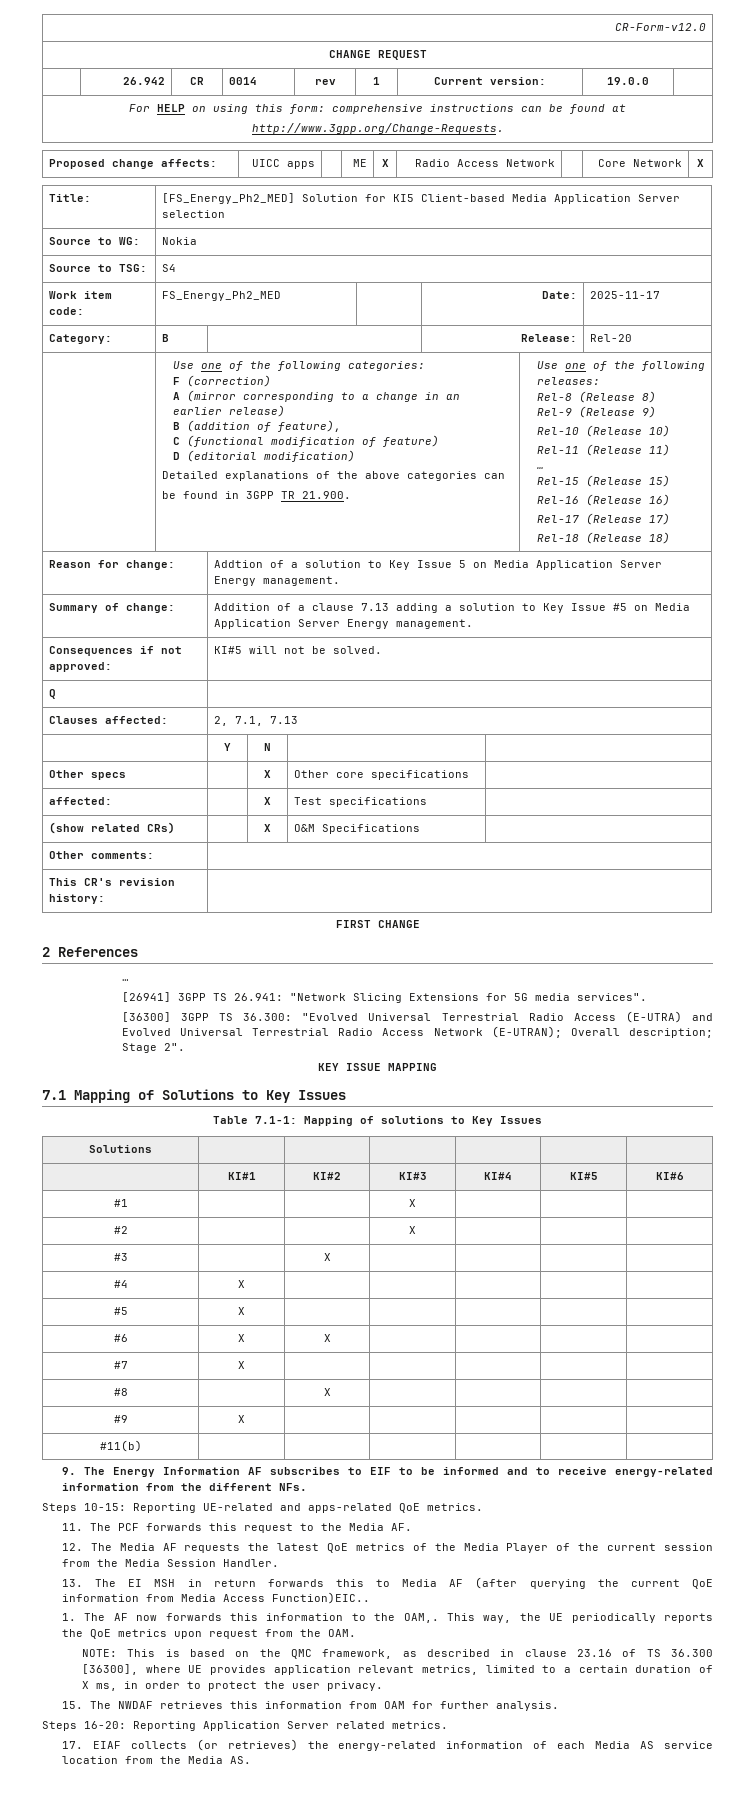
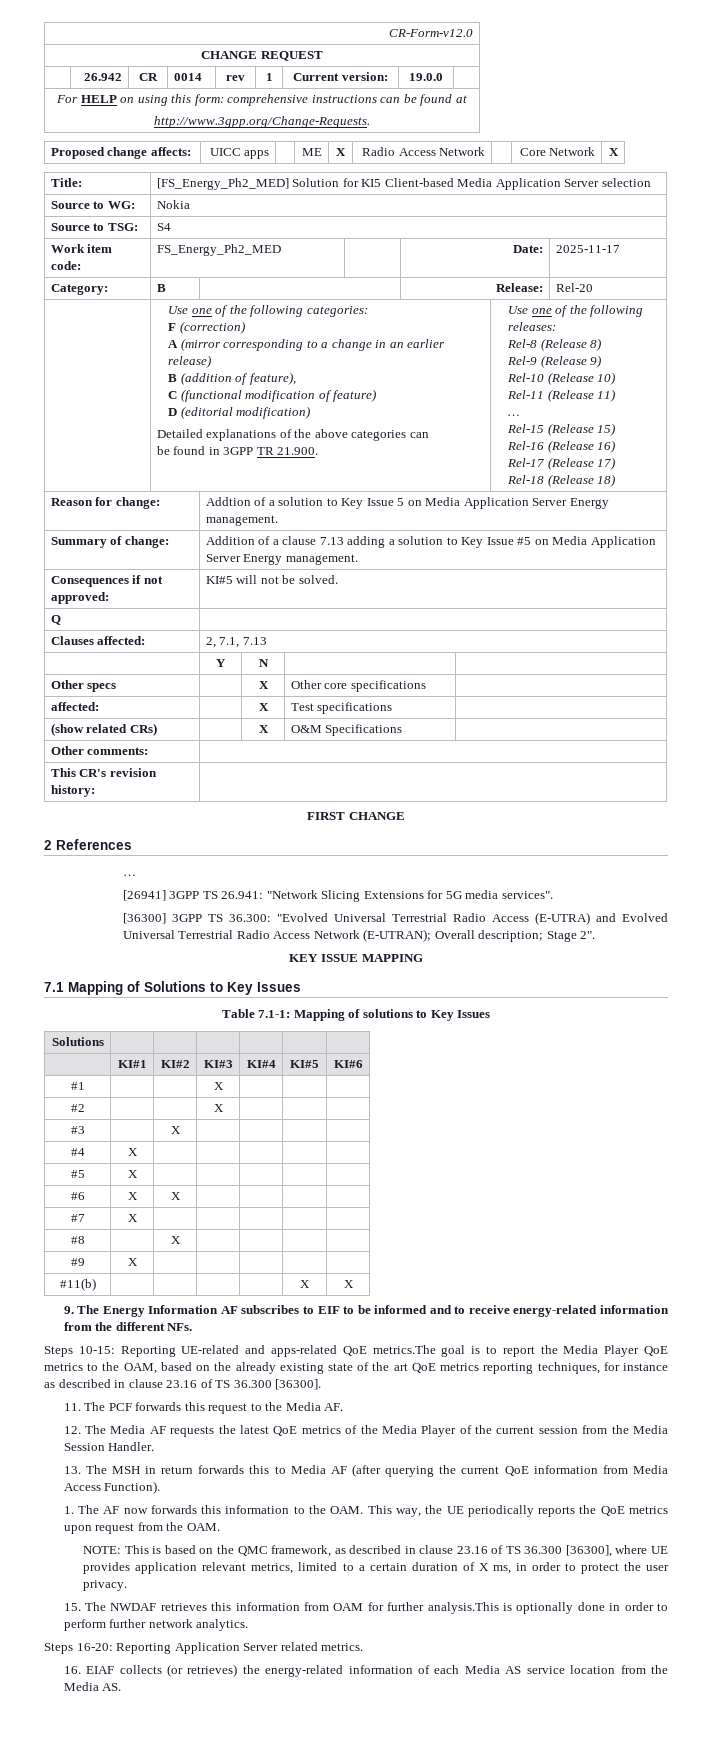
- #11(b) | | | | | |
+ #11(b) | | | | | X | X
- Steps 10-15: Reporting UE-related and apps-related QoE metrics.
+ Steps 10-15: Reporting UE-related and apps-related QoE metrics.The goal is to report the Media Player QoE metrics to the OAM, based on the already existing state of the art QoE metrics reporting techniques, for instance as described in clause 23.16 of TS 36.300 [36300].
- 13. The EI MSH in return forwards this to Media AF (after querying the current QoE information from Media Access Function)EIC..
+ 13. The MSH in return forwards this to Media AF (after querying the current QoE information from Media Access Function).
- 1. The AF now forwards this information to the OAM,. This way, the UE periodically reports the QoE metrics upon request from the OAM.
+ 1. The AF now forwards this information to the OAM. This way, the UE periodically reports the QoE metrics upon request from the OAM.
- 15. The NWDAF retrieves this information from OAM for further analysis.
+ 15. The NWDAF retrieves this information from OAM for further analysis.This is optionally done in order to perform further network analytics.
- 17. EIAF collects (or retrieves) the energy-related information of each Media AS service location from the Media AS.
+ 16. EIAF collects (or retrieves) the energy-related information of each Media AS service location from the Media AS.

